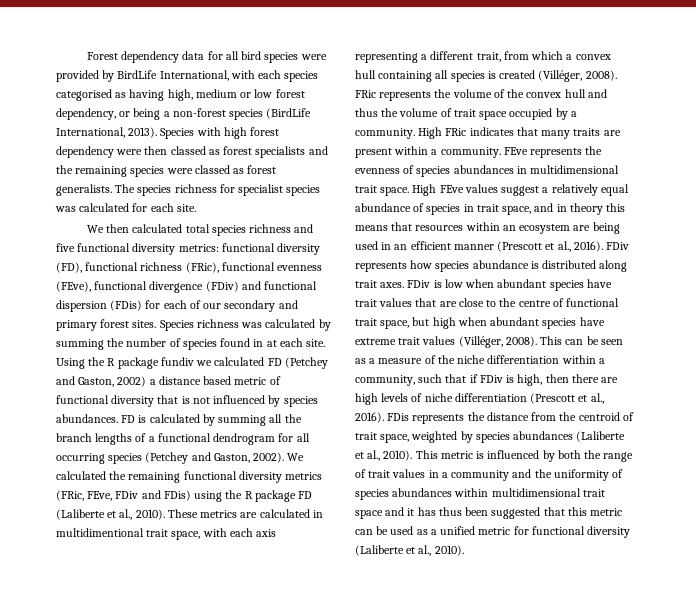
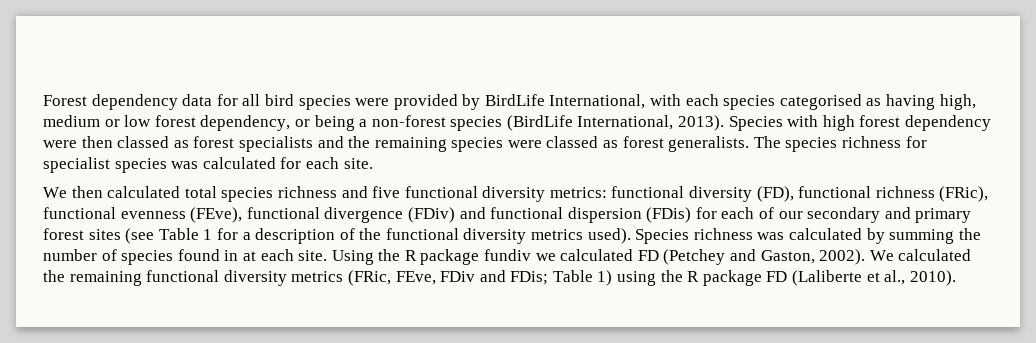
- We then calculated total species richness and five functional diversity metrics: functional diversity (FD), functional richness (FRic), functional evenness (FEve), functional divergence (FDiv) and functional dispersion (FDis) for each of our secondary and primary forest sites.
+ We then calculated total species richness and five functional diversity metrics: functional diversity (FD), functional richness (FRic), functional evenness (FEve), functional divergence (FDiv) and functional dispersion (FDis) for each of our secondary and primary forest sites (see Table 1 for a description of the functional diversity metrics used).
- Using the R package fundiv we calculated FD (Petchey and Gaston, 2002) a distance based metric of functional diversity that is not influenced by species abundances. FD is calculated by summing all the branch lengths of a functional dendrogram for all occurring species (Petchey and Gaston, 2002).
+ Using the R package fundiv we calculated FD (Petchey and Gaston, 2002).
- We calculated the remaining functional diversity metrics (FRic, FEve, FDiv and FDis) using the R package FD (Laliberte et al., 2010). These metrics are calculated in multidimentional trait space, with each axis representing a different trait, from which a convex hull containing all species is created (Villéger, 2008). FRic represents the volume of the convex hull and thus the volume of trait space occupied by a community. High FRic indicates that many traits are present within a community. FEve represents the evenness of species abundances in multidimensional trait space. High FEve values suggest a relatively equal abundance of species in trait space, and in theory this means that resources within an ecosystem are being used in an efficient manner (Prescott et al., 2016). FDiv represents how species abundance is distributed along trait axes. FDiv is low when abundant species have trait values that are close to the centre of functional trait space, but high when abundant species have extreme trait values (Villéger, 2008). This can be seen as a measure of the niche differentiation within a community, such that if FDiv is high, then there are high levels of niche differentiation (Prescott et al., 2016). FDis represents the distance from the centroid of trait space, weighted by species abundances (Laliberte et al., 2010). This metric is influenced by both the range of trait values in a community and the uniformity of species abundances within multidimensional trait space and it has thus been suggested that this metric can be used as a unified metric for functional diversity (Laliberte et al., 2010).
+ We calculated the remaining functional diversity metrics (FRic, FEve, FDiv and FDis; Table 1) using the R package FD (Laliberte et al., 2010).

